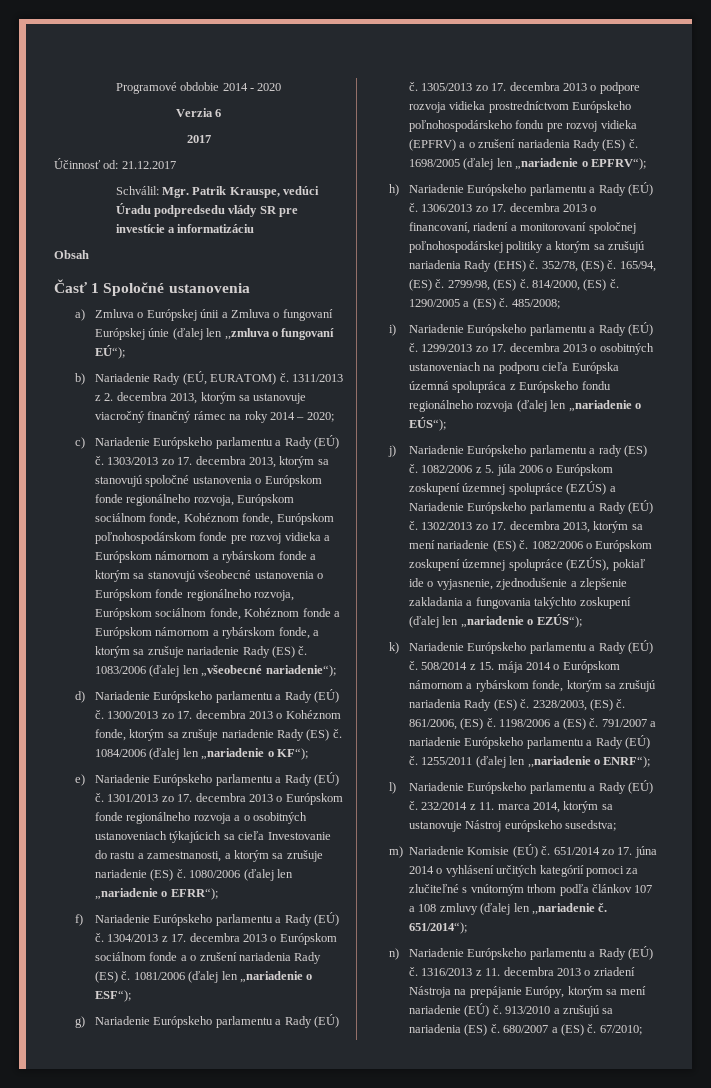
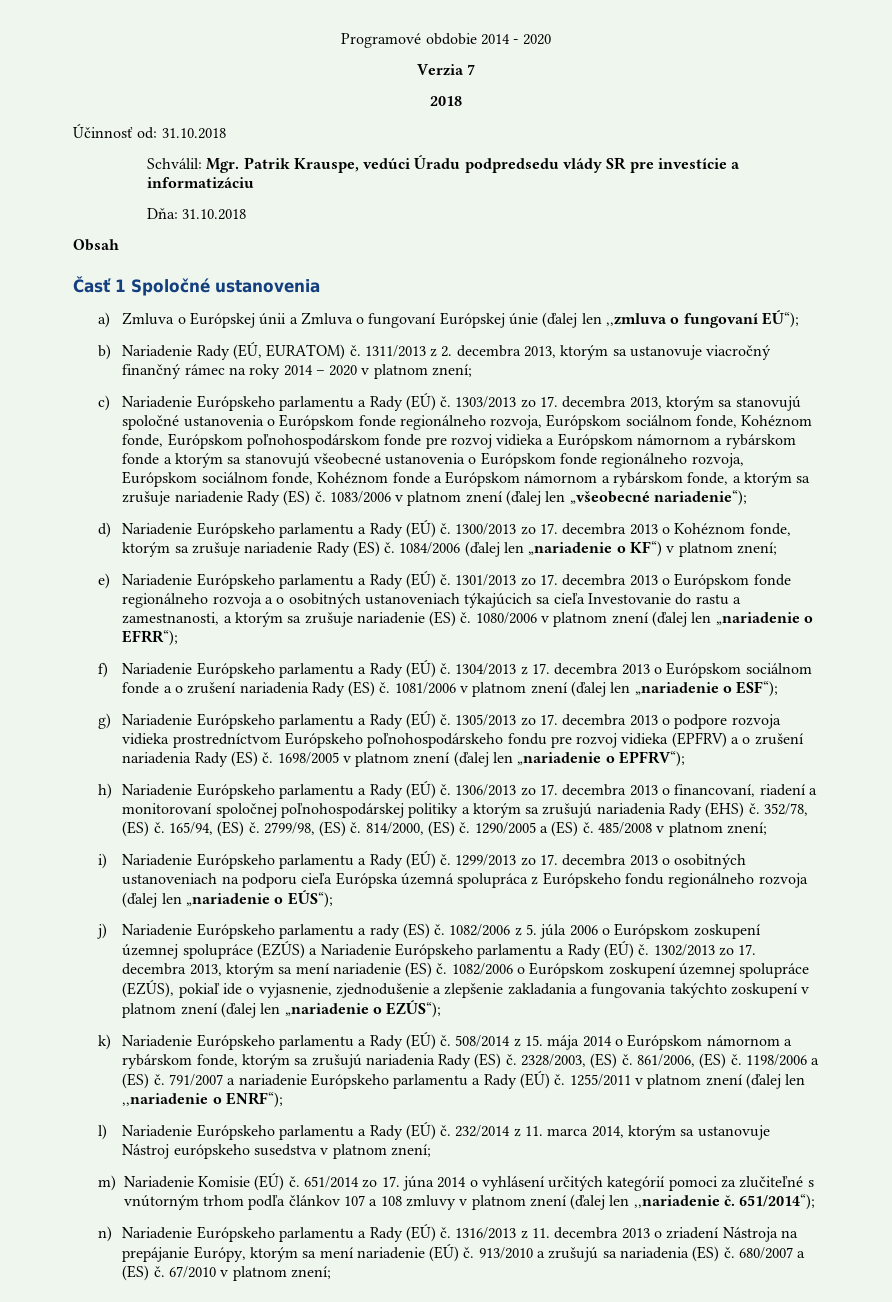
- Verzia 6
- 2017
+ Verzia 7
+ 2018
- Účinnosť od: 21.12.2017
+ Účinnosť od: 31.10.2018
+ Dňa: 31.10.2018
- 1311/2013 z 2. decembra 2013, ktorým sa ustanovuje viacročný finančný rámec na roky 2014 – 2020;
+ 1311/2013 z 2. decembra 2013, ktorým sa ustanovuje viacročný finančný rámec na roky 2014 – 2020 v platnom znení;
- 1083/2006 (ďalej len „všeobecné nariadenie“);
+ 1083/2006 v platnom znení (ďalej len „všeobecné nariadenie“);
- 1084/2006 (ďalej len „nariadenie o KF“);
+ 1084/2006 (ďalej len „nariadenie o KF“) v platnom znení;
- 1080/2006 (ďalej len „nariadenie o EFRR“);
+ 1080/2006 v platnom znení (ďalej len „nariadenie o EFRR“);
- 1081/2006 (ďalej len „nariadenie o ESF“);
+ 1081/2006 v platnom znení (ďalej len „nariadenie o ESF“);
- 1698/2005 (ďalej len „nariadenie o EPFRV“);
+ 1698/2005 v platnom znení (ďalej len „nariadenie o EPFRV“);
- 485/2008;
+ 485/2008 v platnom znení;
- 1082/2006 o Európskom zoskupení územnej spolupráce (EZÚS), pokiaľ ide o vyjasnenie, zjednodušenie a zlepšenie zakladania a fungovania takýchto zoskupení (ďalej len „nariadenie o EZÚS“);
+ 1082/2006 o Európskom zoskupení územnej spolupráce (EZÚS), pokiaľ ide o vyjasnenie, zjednodušenie a zlepšenie zakladania a fungovania takýchto zoskupení v platnom znení (ďalej len „nariadenie o EZÚS“);
- 1255/2011 (ďalej len ,,nariadenie o ENRF“);
+ 1255/2011 v platnom znení (ďalej len ,,nariadenie o ENRF“);
- 232/2014 z 11. marca 2014, ktorým sa ustanovuje Nástroj európskeho susedstva;
+ 232/2014 z 11. marca 2014, ktorým sa ustanovuje Nástroj európskeho susedstva v platnom znení;
- 651/2014 zo 17. júna 2014 o vyhlásení určitých kategórií pomoci za zlučiteľné s vnútorným trhom podľa článkov 107 a 108 zmluvy (ďalej len ,,nariadenie č.
+ 651/2014 zo 17. júna 2014 o vyhlásení určitých kategórií pomoci za zlučiteľné s vnútorným trhom podľa článkov 107 a 108 zmluvy v platnom znení (ďalej len ,,nariadenie č.
- 67/2010;
+ 67/2010 v platnom znení;

